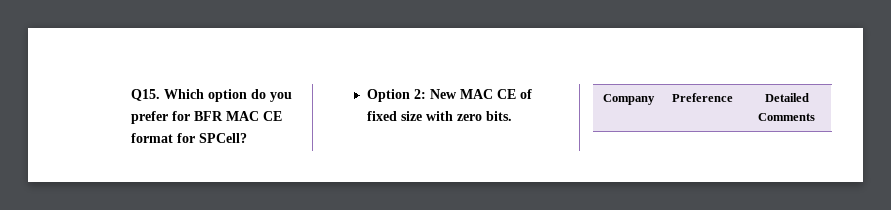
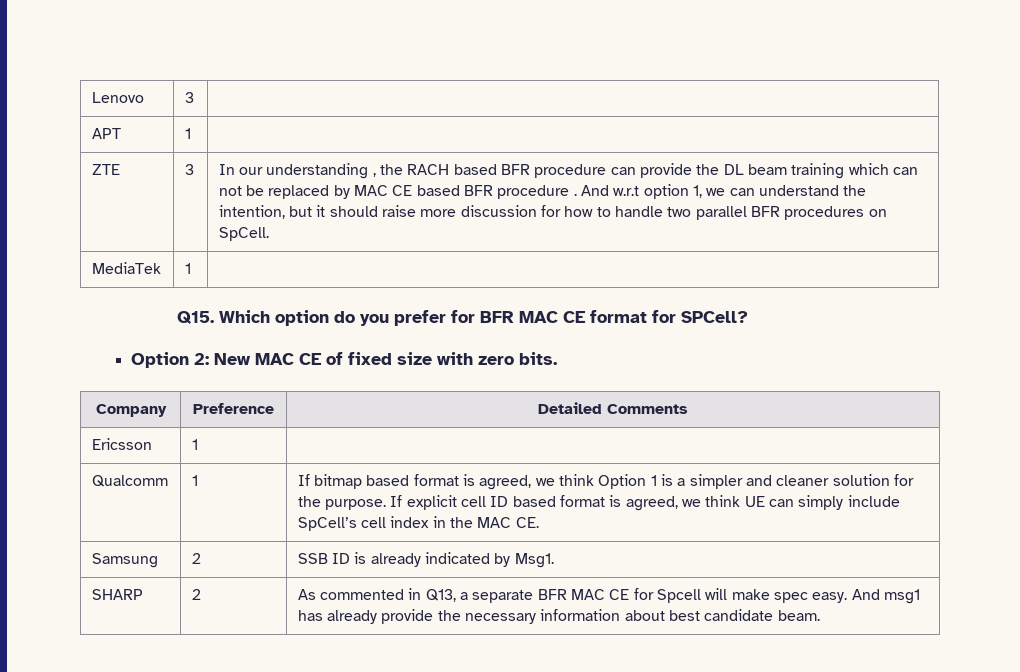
+ Lenovo | 3 |
+ APT | 1 |
+ ZTE | 3 | In our understanding , the RACH based BFR procedure can provide the DL beam training which can not be replaced by MAC CE based BFR procedure . And w.r.t option 1, we can understand the intention, but it should raise more discussion for how to handle two parallel BFR procedures on SpCell.
+ MediaTek | 1 |
+ Ericsson | 1 |
+ Qualcomm | 1 | If bitmap based format is agreed, we think Option 1 is a simpler and cleaner solution for the purpose. If explicit cell ID based format is agreed, we think UE can simply include SpCell’s cell index in the MAC CE.
+ Samsung | 2 | SSB ID is already indicated by Msg1.
+ SHARP | 2 | As commented in Q13, a separate BFR MAC CE for Spcell will make spec easy. And msg1 has already provide the necessary information about best candidate beam.

